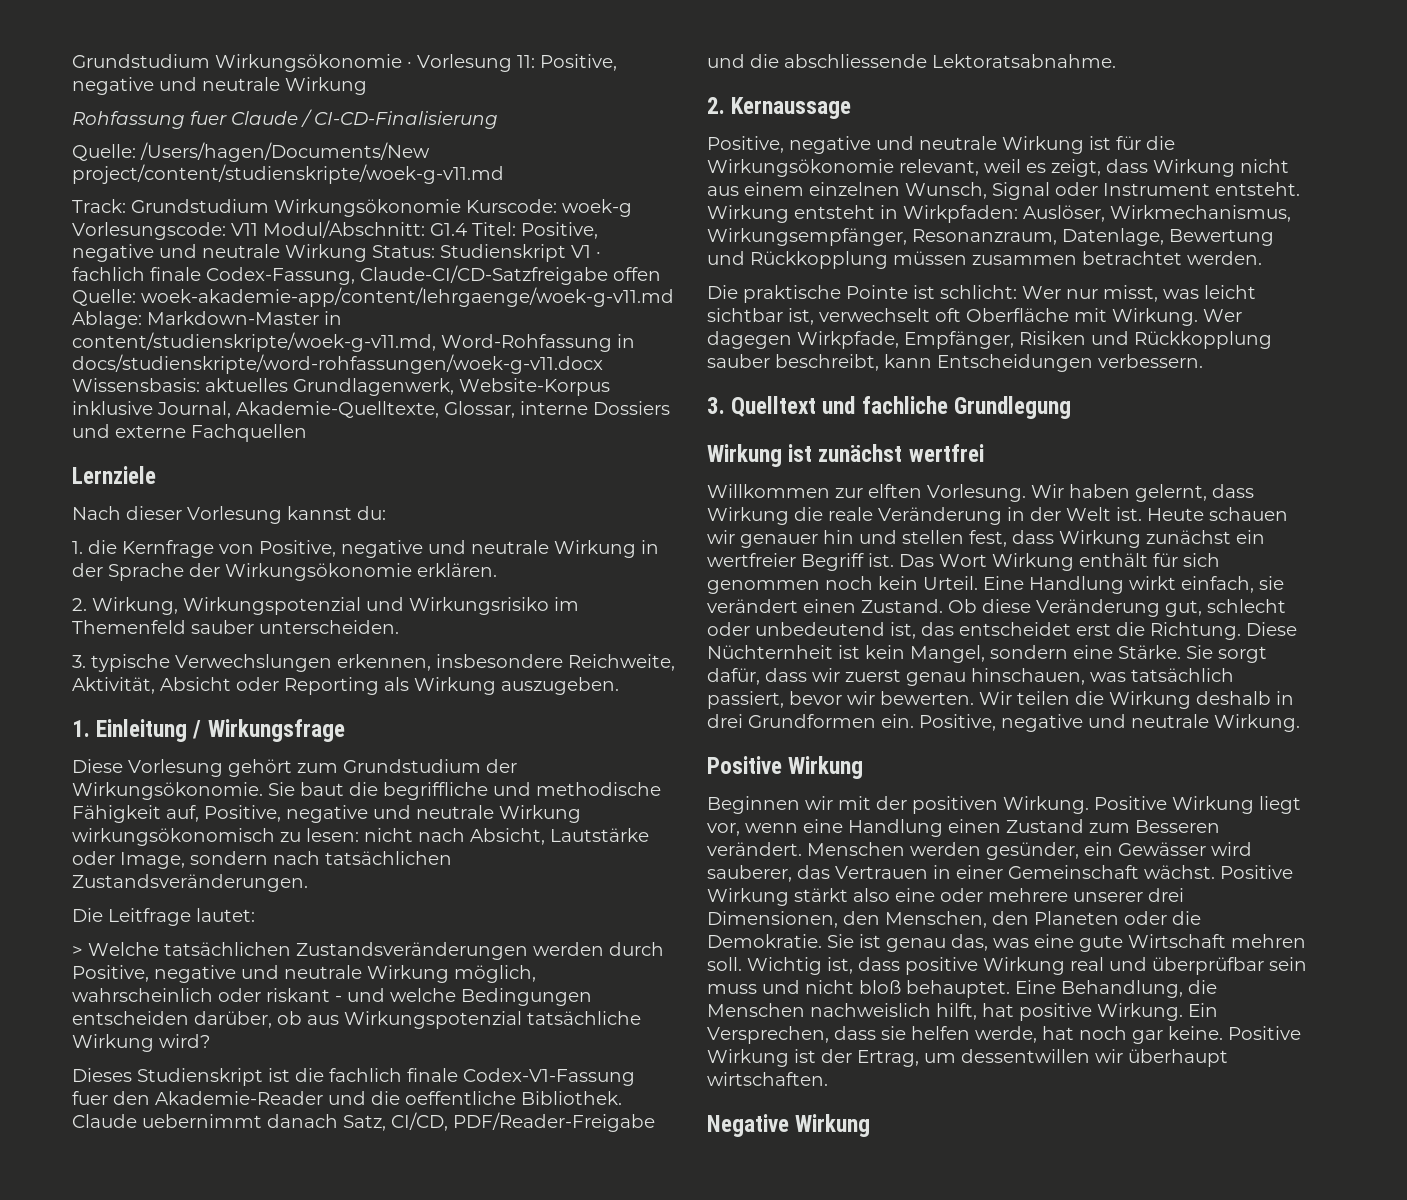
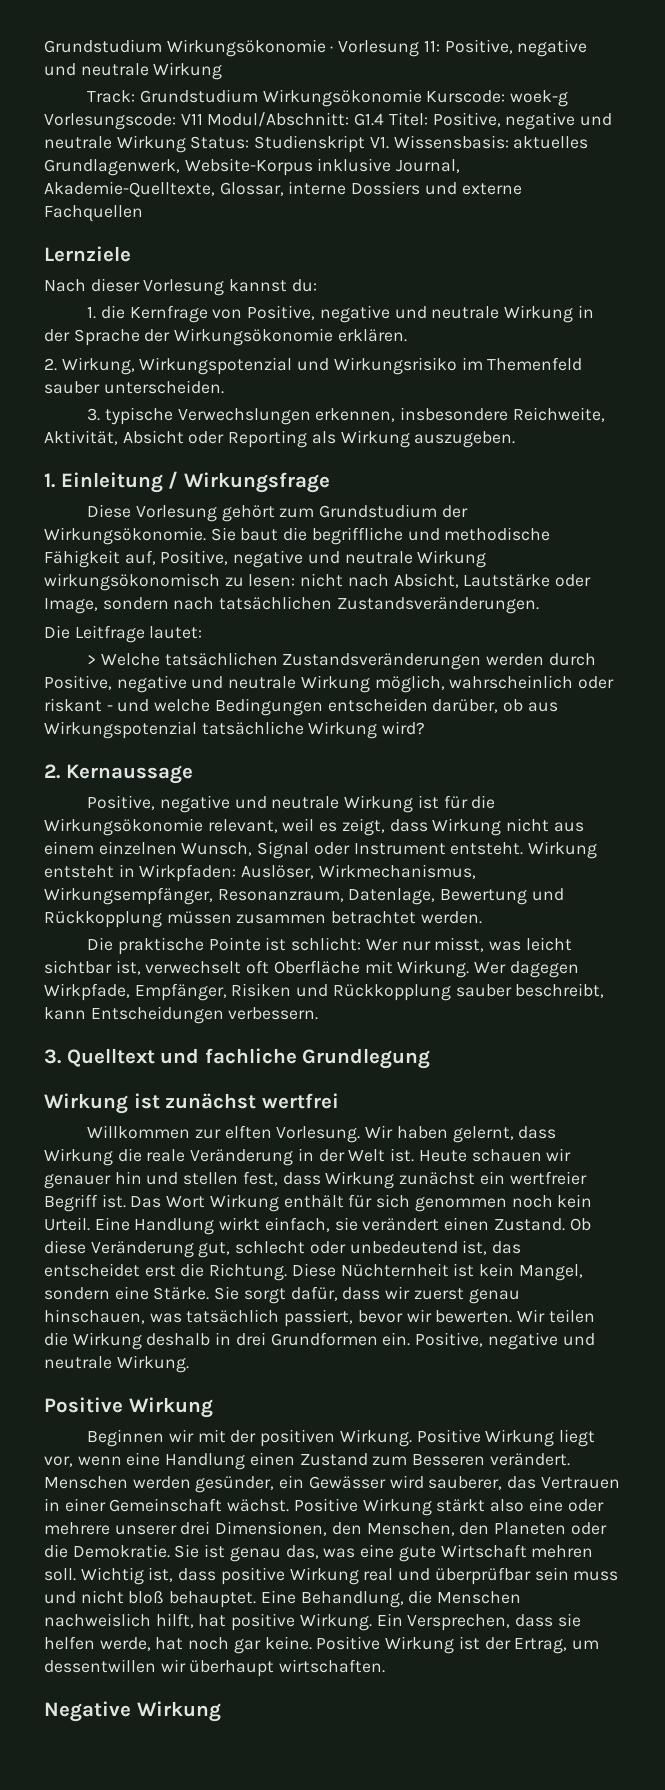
- Rohfassung fuer Claude / CI-CD-Finalisierung
- Quelle: /Users/hagen/Documents/New project/content/studienskripte/woek-g-v11.md
- Track: Grundstudium Wirkungsökonomie Kurscode: woek-g Vorlesungscode: V11 Modul/Abschnitt: G1.4 Titel: Positive, negative und neutrale Wirkung Status: Studienskript V1 · fachlich finale Codex-Fassung, Claude-CI/CD-Satzfreigabe offen Quelle: woek-akademie-app/content/lehrgaenge/woek-g-v11.md Ablage: Markdown-Master in content/studienskripte/woek-g-v11.md, Word-Rohfassung in docs/studienskripte/word-rohfassungen/woek-g-v11.docx Wissensbasis: aktuelles Grundlagenwerk, Website-Korpus inklusive Journal, Akademie-Quelltexte, Glossar, interne Dossiers und externe Fachquellen
+ Track: Grundstudium Wirkungsökonomie Kurscode: woek-g Vorlesungscode: V11 Modul/Abschnitt: G1.4 Titel: Positive, negative und neutrale Wirkung Status: Studienskript V1. Wissensbasis: aktuelles Grundlagenwerk, Website-Korpus inklusive Journal, Akademie-Quelltexte, Glossar, interne Dossiers und externe Fachquellen
- Dieses Studienskript ist die fachlich finale Codex-V1-Fassung fuer den Akademie-Reader und die oeffentliche Bibliothek. Claude uebernimmt danach Satz, CI/CD, PDF/Reader-Freigabe und die abschliessende Lektoratsabnahme.

